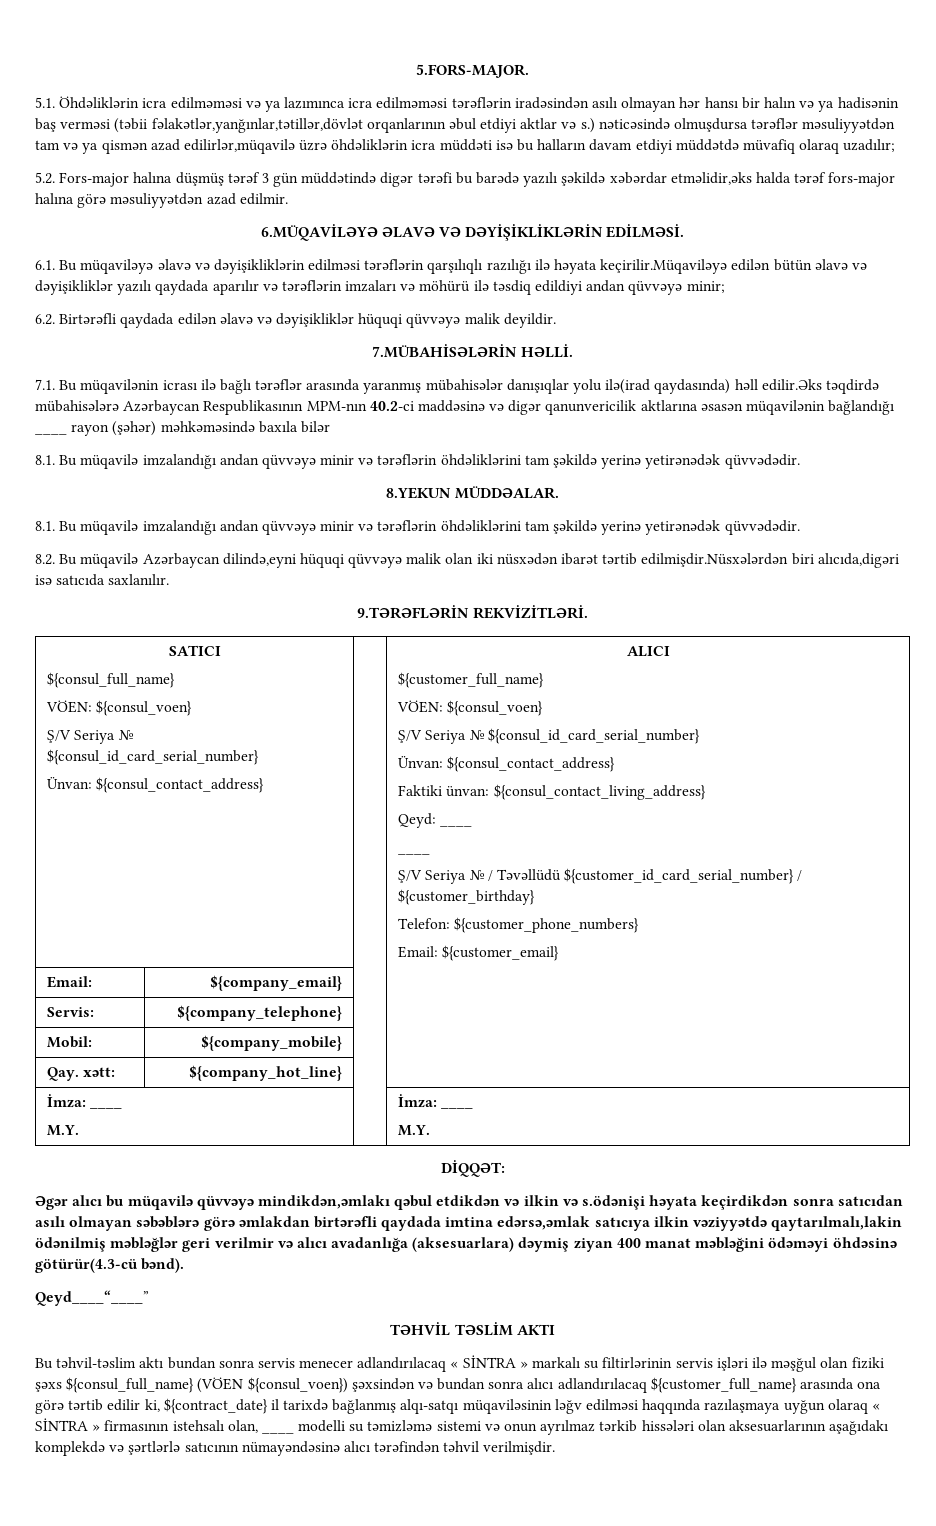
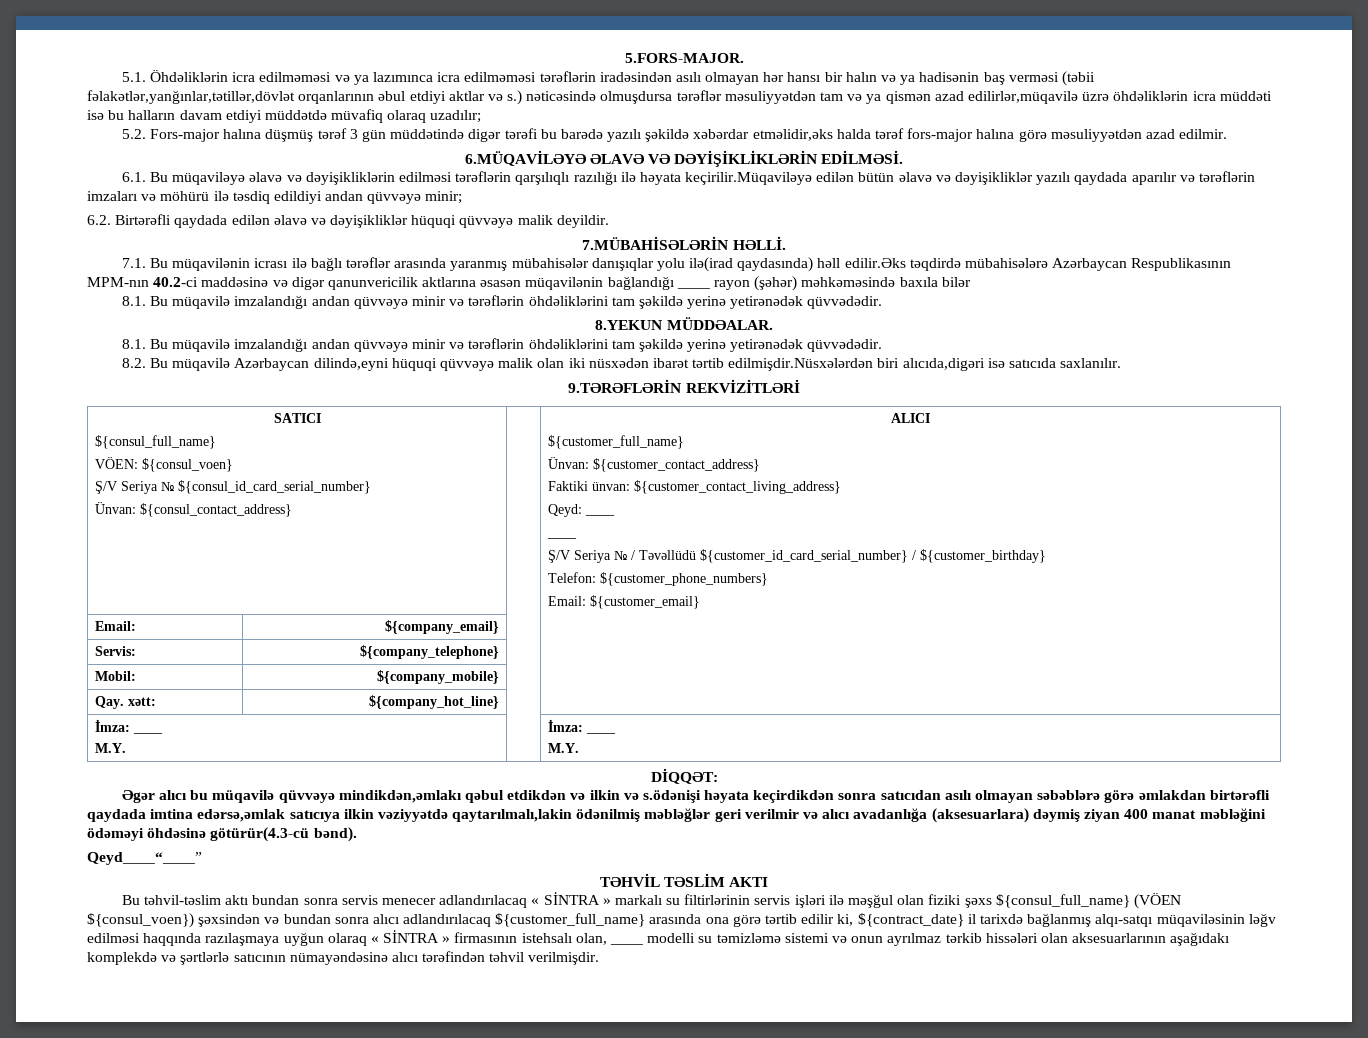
- 9.TƏRƏFLƏRİN REKVİZİTLƏRİ.
+ 9.TƏRƏFLƏRİN REKVİZİTLƏRİ
  SATICI
  ${consul_full_name}
  VÖEN: ${consul_voen}
  Ş/V Seriya № ${consul_id_card_serial_number}
  Ünvan: ${consul_contact_address} | | ALICI
  ${customer_full_name}
- VÖEN: ${consul_voen}
- Ş/V Seriya № ${consul_id_card_serial_number}
- Ünvan: ${consul_contact_address}
- Faktiki ünvan: ${consul_contact_living_address}
+ Ünvan: ${customer_contact_address}
+ Faktiki ünvan: ${customer_contact_living_address}

